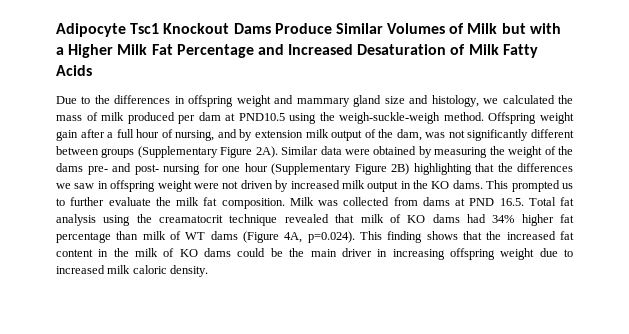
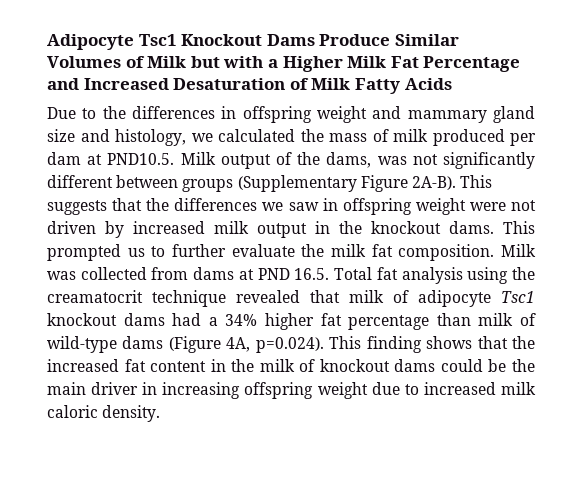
- Due to the differences in offspring weight and mammary gland size and histology, we calculated the mass of milk produced per dam at PND10.5 using the weigh-suckle-weigh method. Offspring weight gain after a full hour of nursing, and by extension milk output of the dam, was not significantly different between groups (Supplementary Figure 2A). Similar data were obtained by measuring the weight of the dams pre- and post- nursing for one hour (Supplementary Figure 2B) highlighting that the differences we saw in offspring weight were not driven by increased milk output in the KO dams.
+ Due to the differences in offspring weight and mammary gland size and histology, we calculated the mass of milk produced per dam at PND10.5. Milk output of the dams, was not significantly different between groups (Supplementary Figure 2A-B). This suggests that the differences we saw in offspring weight were not driven by increased milk output in the knockout dams.
- Milk was collected from dams at PND 16.5. Total fat analysis using the creamatocrit technique revealed that milk of KO dams had 34% higher fat percentage than milk of WT dams (Figure 4A, p=0.024). This finding shows that the increased fat content in the milk of KO dams could be the main driver in increasing offspring weight due to increased milk caloric density.
+ Milk was collected from dams at PND 16.5. Total fat analysis using the creamatocrit technique revealed that milk of adipocyte Tsc1 knockout dams had a 34% higher fat percentage than milk of wild-type dams (Figure 4A, p=0.024). This finding shows that the increased fat content in the milk of knockout dams could be the main driver in increasing offspring weight due to increased milk caloric density.

